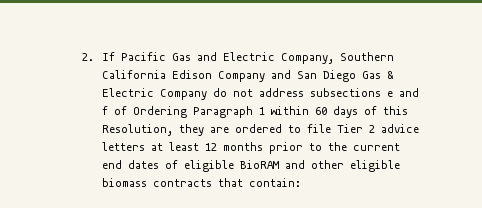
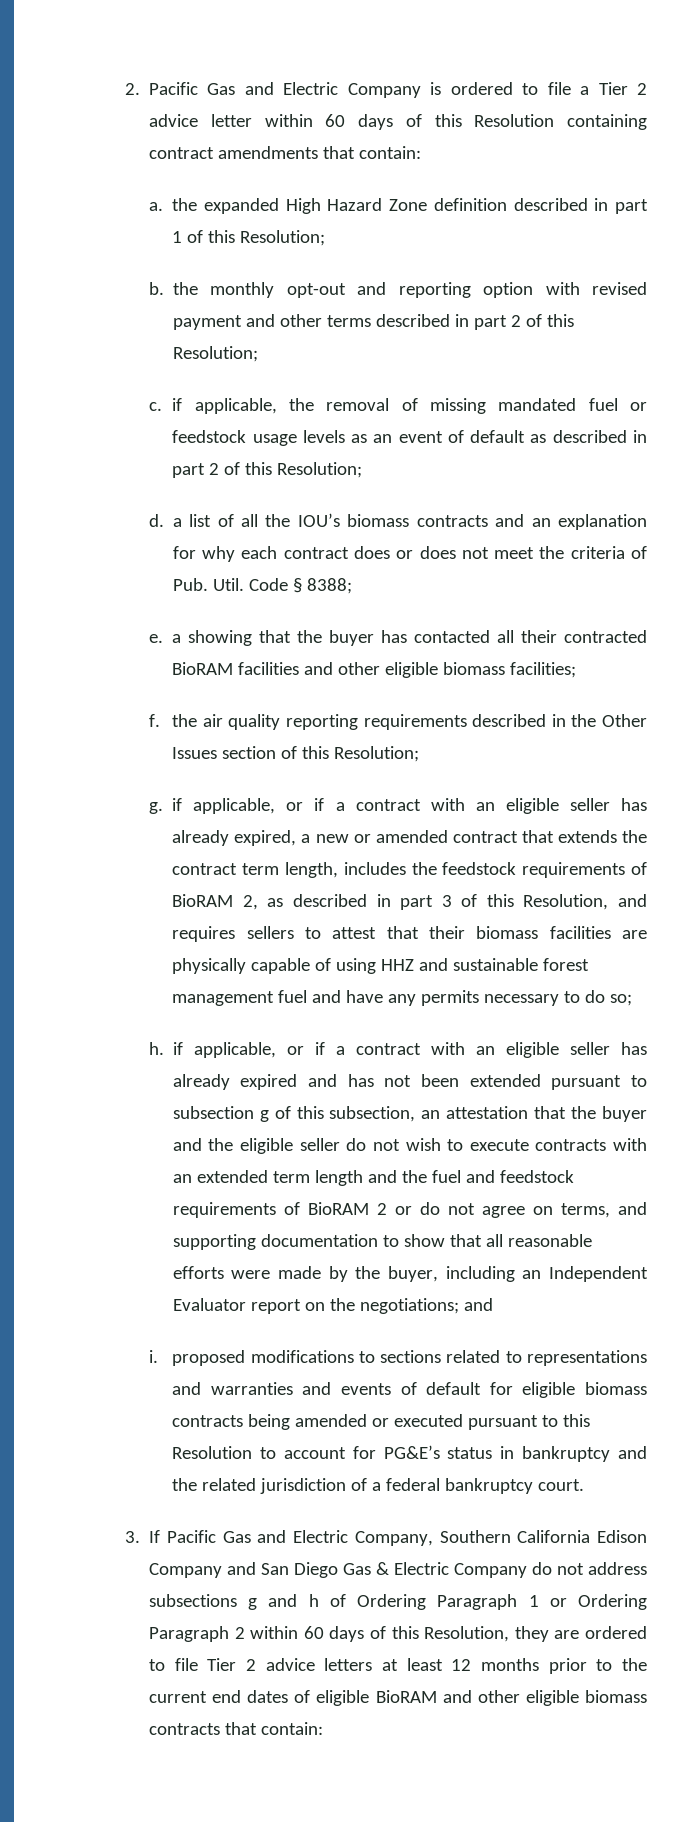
- 2. If Pacific Gas and Electric Company, Southern California Edison Company and San Diego Gas & Electric Company do not address subsections e and f of Ordering Paragraph 1 within 60 days of this Resolution, they are ordered to file Tier 2 advice letters at least 12 months prior to the current end dates of eligible BioRAM and other eligible biomass contracts that contain:
+ 2. Pacific Gas and Electric Company is ordered to file a Tier 2 advice letter within 60 days of this Resolution containing contract amendments that contain:
+ a. the expanded High Hazard Zone definition described in part 1 of this Resolution;
+ b. the monthly opt-out and reporting option with revised payment and other terms described in part 2 of this Resolution;
+ c. if applicable, the removal of missing mandated fuel or feedstock usage levels as an event of default as described in part 2 of this Resolution;
+ d. a list of all the IOU’s biomass contracts and an explanation for why each contract does or does not meet the criteria of Pub. Util. Code § 8388;
+ e. a showing that the buyer has contacted all their contracted BioRAM facilities and other eligible biomass facilities;
+ f. the air quality reporting requirements described in the Other Issues section of this Resolution;
+ g. if applicable, or if a contract with an eligible seller has already expired, a new or amended contract that extends the contract term length, includes the feedstock requirements of BioRAM 2, as described in part 3 of this Resolution, and requires sellers to attest that their biomass facilities are physically capable of using HHZ and sustainable forest management fuel and have any permits necessary to do so;
+ h. if applicable, or if a contract with an eligible seller has already expired and has not been extended pursuant to subsection g of this subsection, an attestation that the buyer and the eligible seller do not wish to execute contracts with an extended term length and the fuel and feedstock requirements of BioRAM 2 or do not agree on terms, and supporting documentation to show that all reasonable efforts were made by the buyer, including an Independent Evaluator report on the negotiations; and
+ i. proposed modifications to sections related to representations and warranties and events of default for eligible biomass contracts being amended or executed pursuant to this Resolution to account for PG&E’s status in bankruptcy and the related jurisdiction of a federal bankruptcy court.
+ 3. If Pacific Gas and Electric Company, Southern California Edison Company and San Diego Gas & Electric Company do not address subsections g and h of Ordering Paragraph 1 or Ordering Paragraph 2 within 60 days of this Resolution, they are ordered to file Tier 2 advice letters at least 12 months prior to the current end dates of eligible BioRAM and other eligible biomass contracts that contain:

